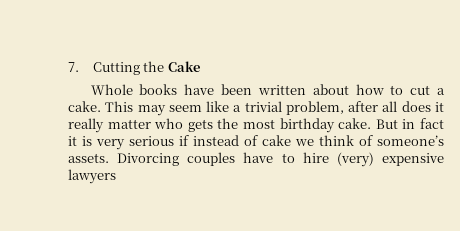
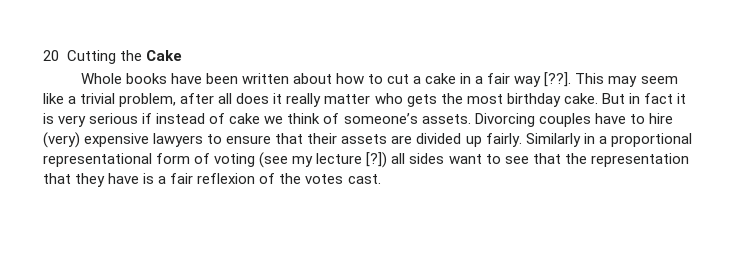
- 7. Cutting the Cake
+ 20 Cutting the Cake
- Whole books have been written about how to cut a cake.
+ Whole books have been written about how to cut a cake in a fair way [??].
- Divorcing couples have to hire (very) expensive lawyers
+ Divorcing couples have to hire (very) expensive lawyers to ensure that their assets are divided up fairly. Similarly in a proportional representational form of voting (see my lecture [?]) all sides want to see that the representation that they have is a fair reflexion of the votes cast.

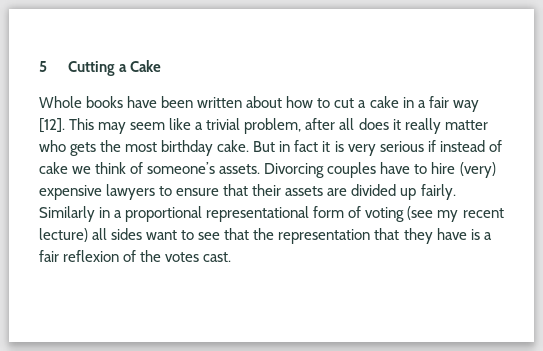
- 20 Cutting the Cake
+ 5 Cutting a Cake
- Whole books have been written about how to cut a cake in a fair way [??].
+ Whole books have been written about how to cut a cake in a fair way [12].
- Similarly in a proportional representational form of voting (see my lecture [?]) all sides want to see that the representation that they have is a fair reflexion of the votes cast.
+ Similarly in a proportional representational form of voting (see my recent lecture) all sides want to see that the representation that they have is a fair reflexion of the votes cast.

